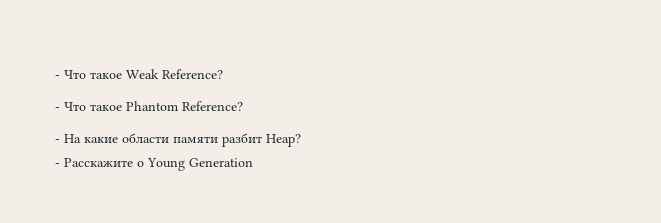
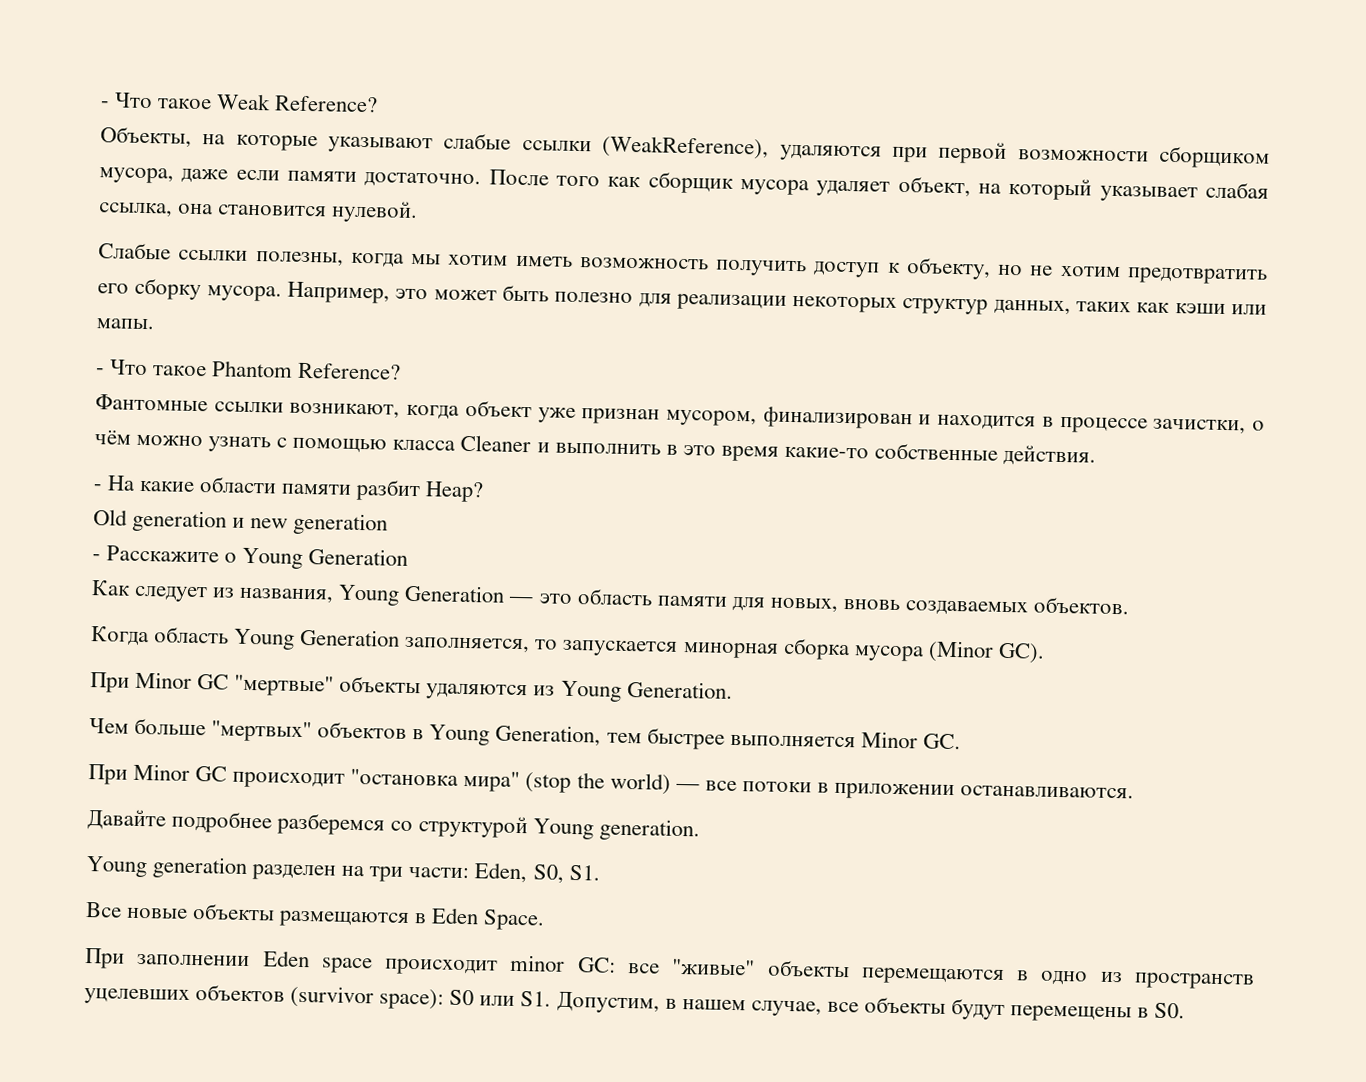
+ Объекты, на которые указывают слабые ссылки (WeakReference), удаляются при первой возможности сборщиком мусора, даже если памяти достаточно. После того как сборщик мусора удаляет объект, на который указывает слабая ссылка, она становится нулевой.
+ Слабые ссылки полезны, когда мы хотим иметь возможность получить доступ к объекту, но не хотим предотвратить его сборку мусора. Например, это может быть полезно для реализации некоторых структур данных, таких как кэши или мапы.
+ Фантомные ссылки возникают, когда объект уже признан мусором, финализирован и находится в процессе зачистки, о чём можно узнать с помощью класса Cleaner и выполнить в это время какие-то собственные действия.
+ Old generation и new generation
+ Как следует из названия, Young Generation — это область памяти для новых, вновь создаваемых объектов.
+ Когда область Young Generation заполняется, то запускается минорная сборка мусора (Minor GC).
+ При Minor GC "мертвые" объекты удаляются из Young Generation.
+ Чем больше "мертвых" объектов в Young Generation, тем быстрее выполняется Minor GC.
+ При Minor GC происходит "остановка мира" (stop the world) — все потоки в приложении останавливаются.
+ Давайте подробнее разберемся со структурой Young generation.
+ Young generation разделен на три части: Eden, S0, S1.
+ Все новые объекты размещаются в Eden Space.
+ При заполнении Еden space происходит minor GC: все "живые" объекты перемещаются в одно из пространств уцелевших объектов (survivor space): S0 или S1. Допустим, в нашем случае, все объекты будут перемещены в S0.

